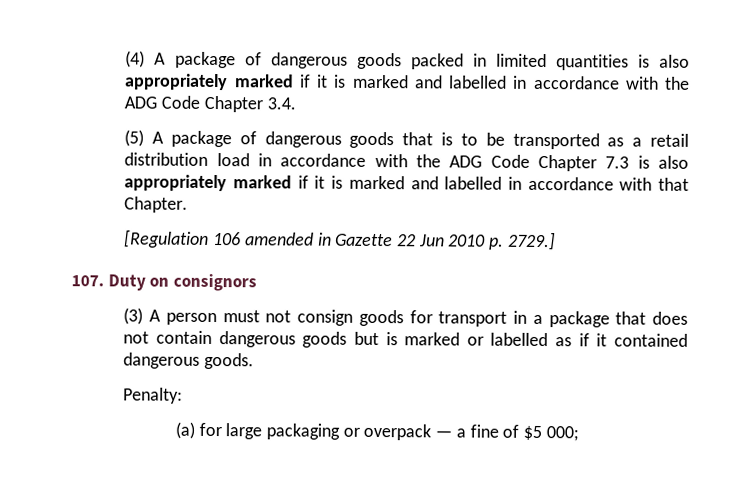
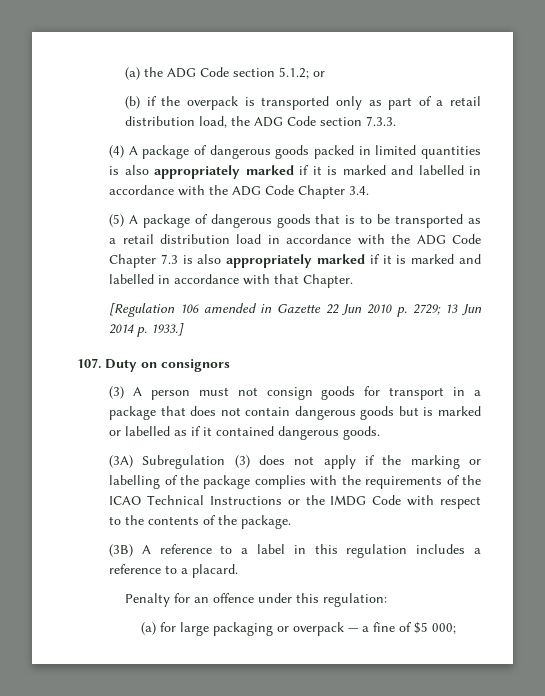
+ (a) the ADG Code section 5.1.2; or
+ (b) if the overpack is transported only as part of a retail distribution load, the ADG Code section 7.3.3.
- [Regulation 106 amended in Gazette 22 Jun 2010 p. 2729.]
+ [Regulation 106 amended in Gazette 22 Jun 2010 p. 2729; 13 Jun 2014 p. 1933.]
- Penalty:
+ (3A) Subregulation (3) does not apply if the marking or labelling of the package complies with the requirements of the ICAO Technical Instructions or the IMDG Code with respect to the contents of the package.
+ (3B) A reference to a label in this regulation includes a reference to a placard.
+ Penalty for an offence under this regulation:

